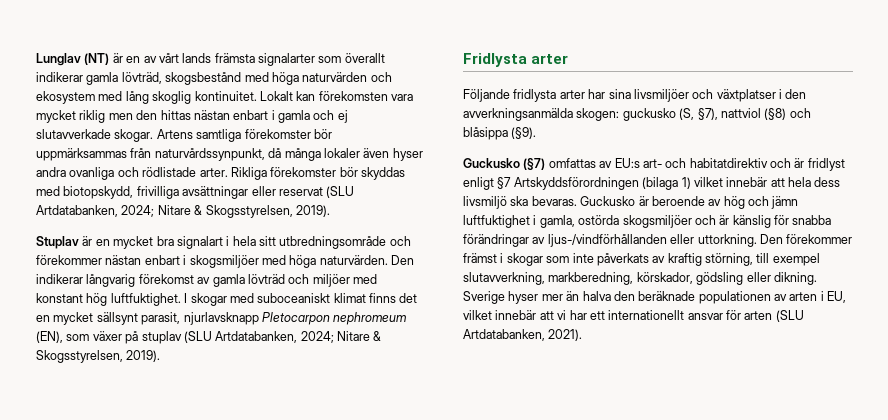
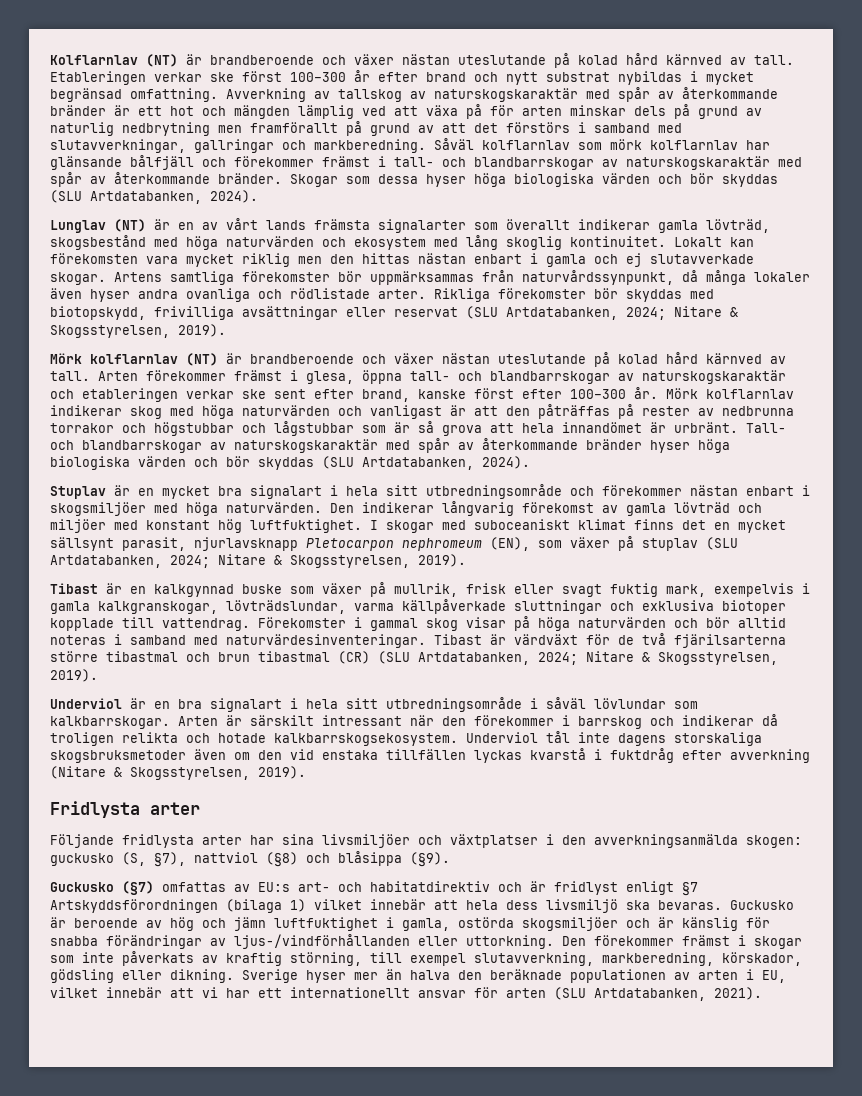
+ Kolflarnlav (NT) är brandberoende och växer nästan uteslutande på kolad hård kärnved av tall. Etableringen verkar ske först 100–300 år efter brand och nytt substrat nybildas i mycket begränsad omfattning. Avverkning av tallskog av naturskogskaraktär med spår av återkommande bränder är ett hot och mängden lämplig ved att växa på för arten minskar dels på grund av naturlig nedbrytning men framförallt på grund av att det förstörs i samband med slutavverkningar, gallringar och markberedning. Såväl kolflarnlav som mörk kolflarnlav har glänsande bålfjäll och förekommer främst i tall- och blandbarrskogar av naturskogskaraktär med spår av återkommande bränder. Skogar som dessa hyser höga biologiska värden och bör skyddas (SLU Artdatabanken, 2024).
+ Mörk kolflarnlav (NT) är brandberoende och växer nästan uteslutande på kolad hård kärnved av tall. Arten förekommer främst i glesa, öppna tall- och blandbarrskogar av naturskogskaraktär och etableringen verkar ske sent efter brand, kanske först efter 100–300 år. Mörk kolflarnlav indikerar skog med höga naturvärden och vanligast är att den påträffas på rester av nedbrunna torrakor och högstubbar och lågstubbar som är så grova att hela innandömet är urbränt. Tall- och blandbarrskogar av naturskogskaraktär med spår av återkommande bränder hyser höga biologiska värden och bör skyddas (SLU Artdatabanken, 2024).
+ Tibast är en kalkgynnad buske som växer på mullrik, frisk eller svagt fuktig mark, exempelvis i gamla kalkgranskogar, lövträdslundar, varma källpåverkade sluttningar och exklusiva biotoper kopplade till vattendrag. Förekomster i gammal skog visar på höga naturvärden och bör alltid noteras i samband med naturvärdesinventeringar. Tibast är värdväxt för de två fjärilsarterna större tibastmal och brun tibastmal (CR) (SLU Artdatabanken, 2024; Nitare & Skogsstyrelsen, 2019).
+ Underviol är en bra signalart i hela sitt utbredningsområde i såväl lövlundar som kalkbarrskogar. Arten är särskilt intressant när den förekommer i barrskog och indikerar då troligen relikta och hotade kalkbarrskogsekosystem. Underviol tål inte dagens storskaliga skogsbruksmetoder även om den vid enstaka tillfällen lyckas kvarstå i fuktdråg efter avverkning (Nitare & Skogsstyrelsen, 2019).

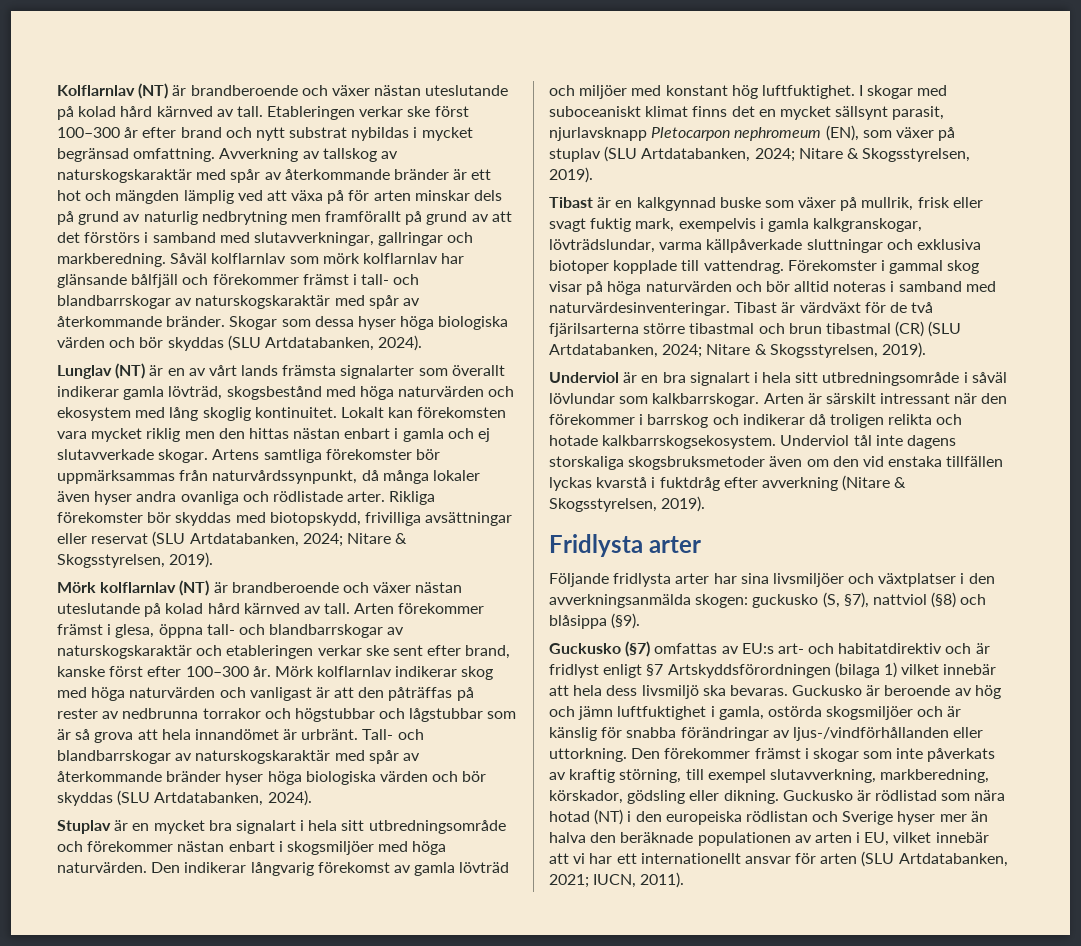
- Sverige hyser mer än halva den beräknade populationen av arten i EU, vilket innebär att vi har ett internationellt ansvar för arten (SLU Artdatabanken, 2021).
+ Guckusko är rödlistad som nära hotad (NT) i den europeiska rödlistan och Sverige hyser mer än halva den beräknade populationen av arten i EU, vilket innebär att vi har ett internationellt ansvar för arten (SLU Artdatabanken, 2021; IUCN, 2011).

